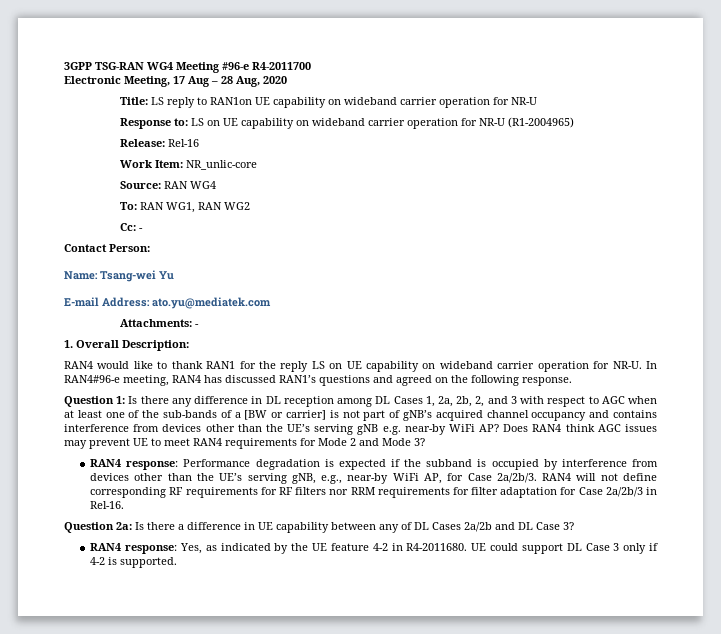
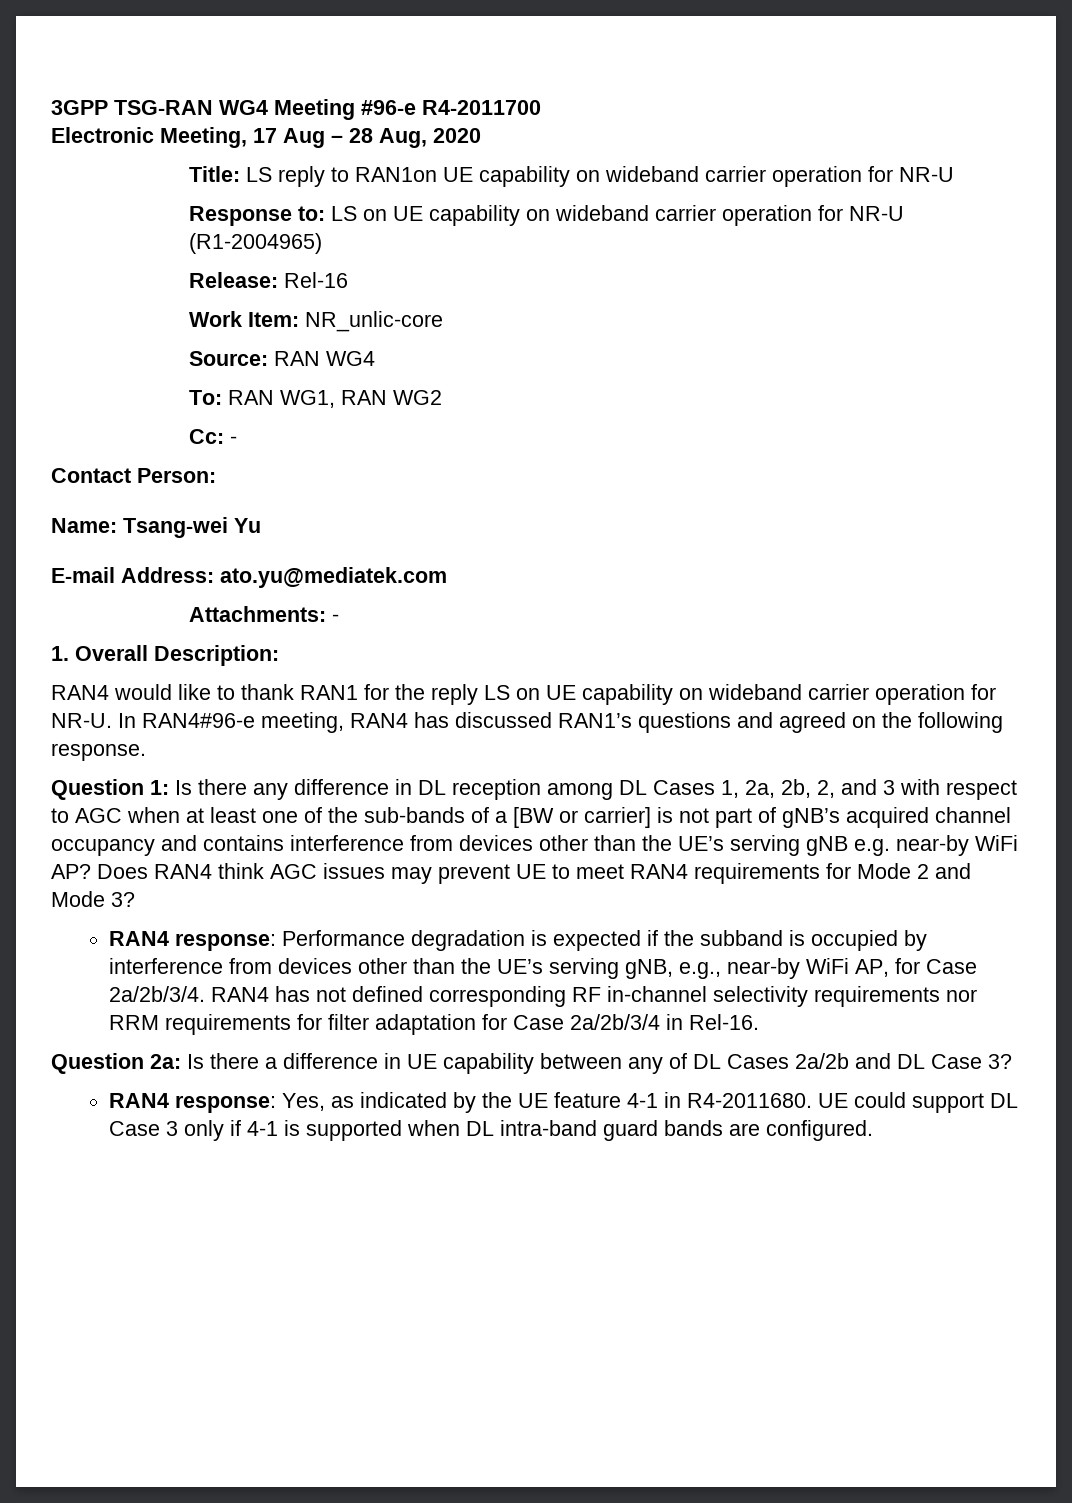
- RAN4 response: Performance degradation is expected if the subband is occupied by interference from devices other than the UE’s serving gNB, e.g., near-by WiFi AP, for Case 2a/2b/3. RAN4 will not define corresponding RF requirements for RF filters nor RRM requirements for filter adaptation for Case 2a/2b/3 in Rel-16.
+ RAN4 response: Performance degradation is expected if the subband is occupied by interference from devices other than the UE’s serving gNB, e.g., near-by WiFi AP, for Case 2a/2b/3/4. RAN4 has not defined corresponding RF in-channel selectivity requirements nor RRM requirements for filter adaptation for Case 2a/2b/3/4 in Rel-16.
- RAN4 response: Yes, as indicated by the UE feature 4-2 in R4-2011680.
+ RAN4 response: Yes, as indicated by the UE feature 4-1 in R4-2011680.
- UE could support DL Case 3 only if 4-2 is supported.
+ UE could support DL Case 3 only if 4-1 is supported when DL intra-band guard bands are configured.

